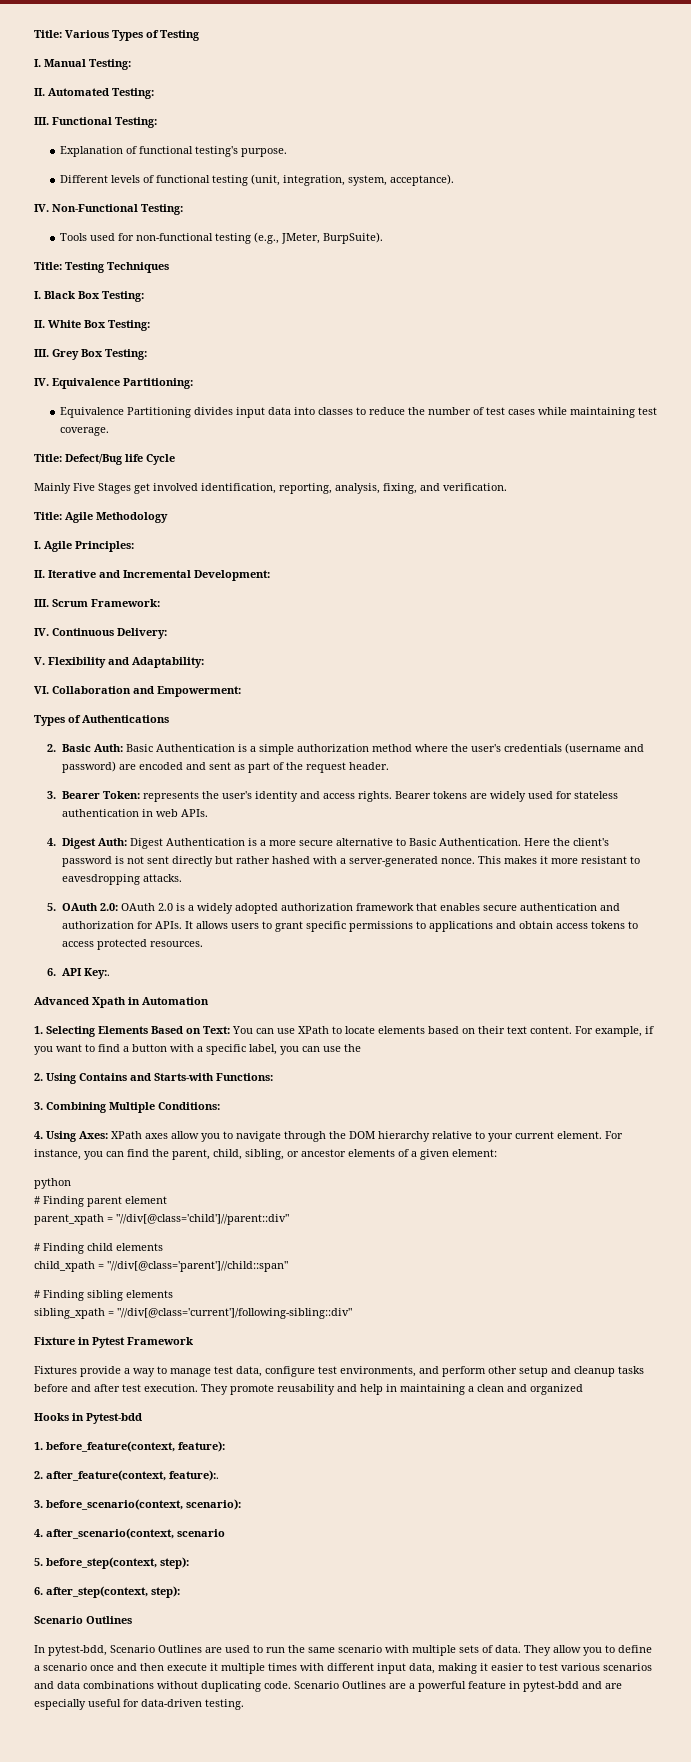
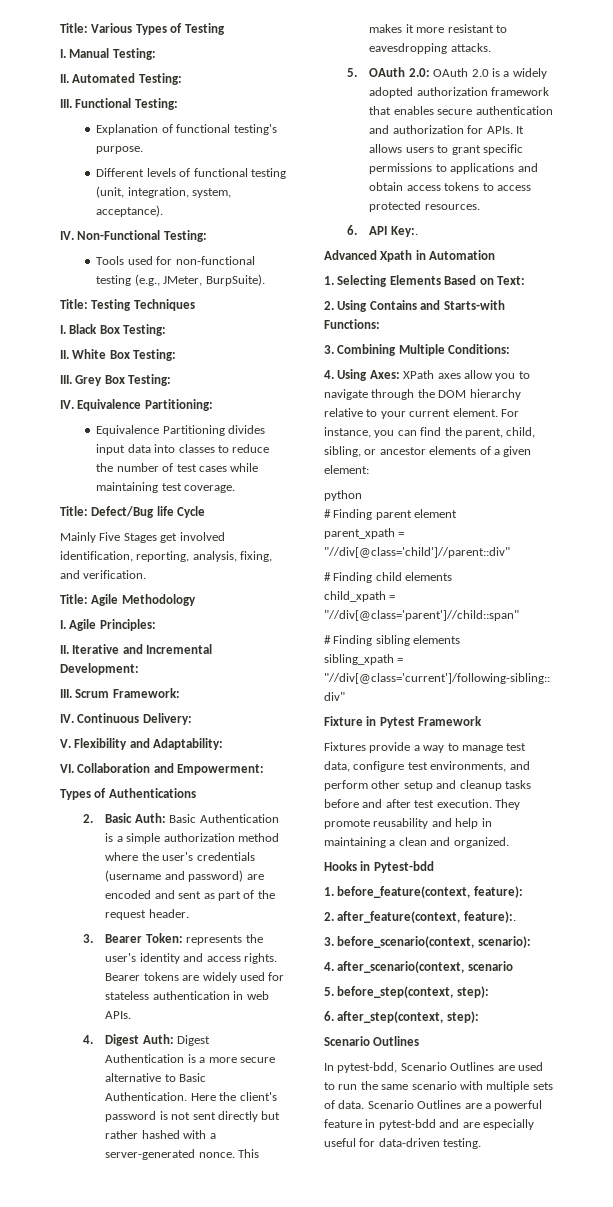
- 1. Selecting Elements Based on Text: You can use XPath to locate elements based on their text content. For example, if you want to find a button with a specific label, you can use the
+ 1. Selecting Elements Based on Text:
- They promote reusability and help in maintaining a clean and organized
+ They promote reusability and help in maintaining a clean and organized.
- They allow you to define a scenario once and then execute it multiple times with different input data, making it easier to test various scenarios and data combinations without duplicating code.

